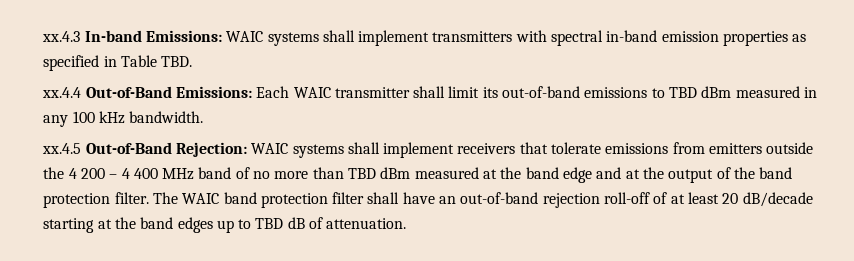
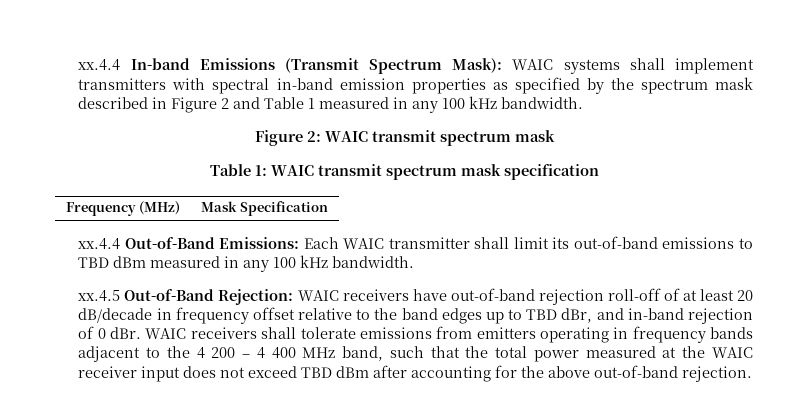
- xx.4.3 In-band Emissions: WAIC systems shall implement transmitters with spectral in-band emission properties as specified in Table TBD.
+ xx.4.4 In-band Emissions (Transmit Spectrum Mask): WAIC systems shall implement transmitters with spectral in-band emission properties as specified by the spectrum mask described in Figure 2 and Table 1 measured in any 100 kHz bandwidth.
+ Figure 2: WAIC transmit spectrum mask
+ Table 1: WAIC transmit spectrum mask specification
+ Frequency (MHz) | Mask Specification
- xx.4.5 Out-of-Band Rejection: WAIC systems shall implement receivers that tolerate emissions from emitters outside the 4 200 – 4 400 MHz band of no more than TBD dBm measured at the band edge and at the output of the band protection filter. The WAIC band protection filter shall have an out-of-band rejection roll-off of at least 20 dB/decade starting at the band edges up to TBD dB of attenuation.
+ xx.4.5 Out-of-Band Rejection: WAIC receivers have out-of-band rejection roll-off of at least 20 dB/decade in frequency offset relative to the band edges up to TBD dBr, and in-band rejection of 0 dBr. WAIC receivers shall tolerate emissions from emitters operating in frequency bands adjacent to the 4 200 – 4 400 MHz band, such that the total power measured at the WAIC receiver input does not exceed TBD dBm after accounting for the above out-of-band rejection.

